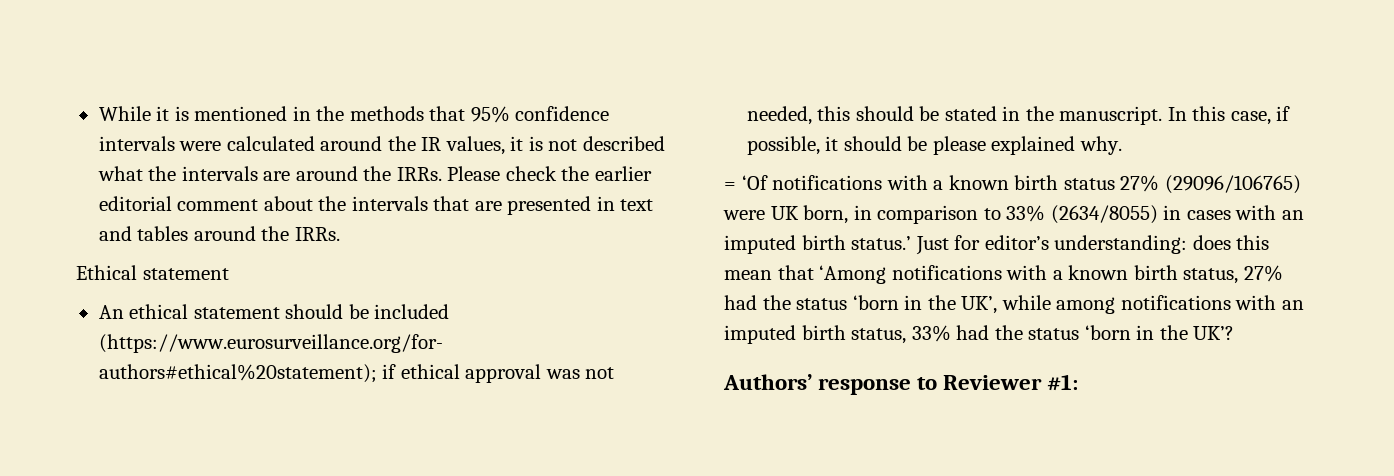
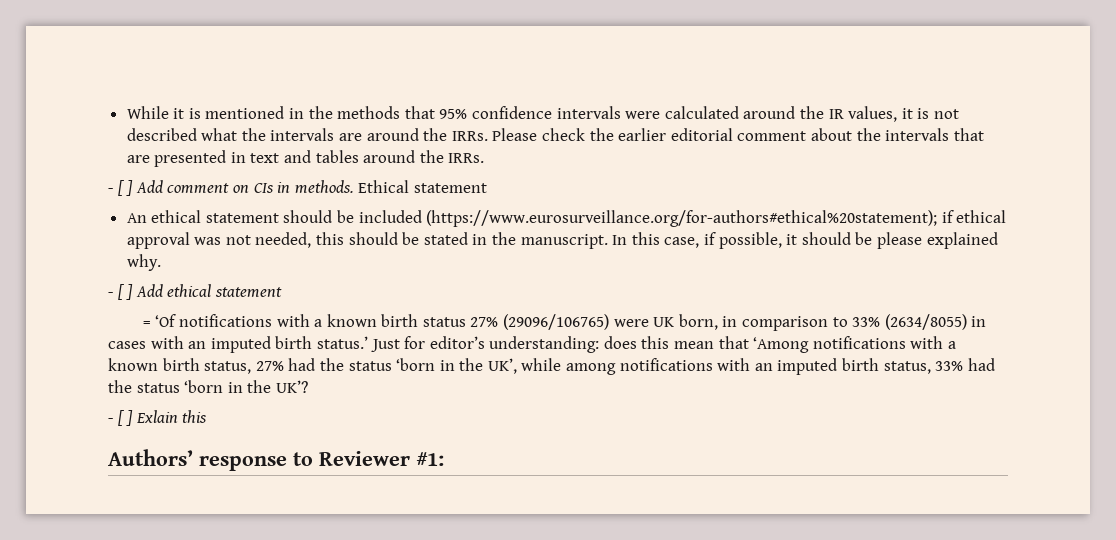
+ - [ ] Add comment on CIs in methods.
+ - [ ] Add ethical statement
+ - [ ] Exlain this

